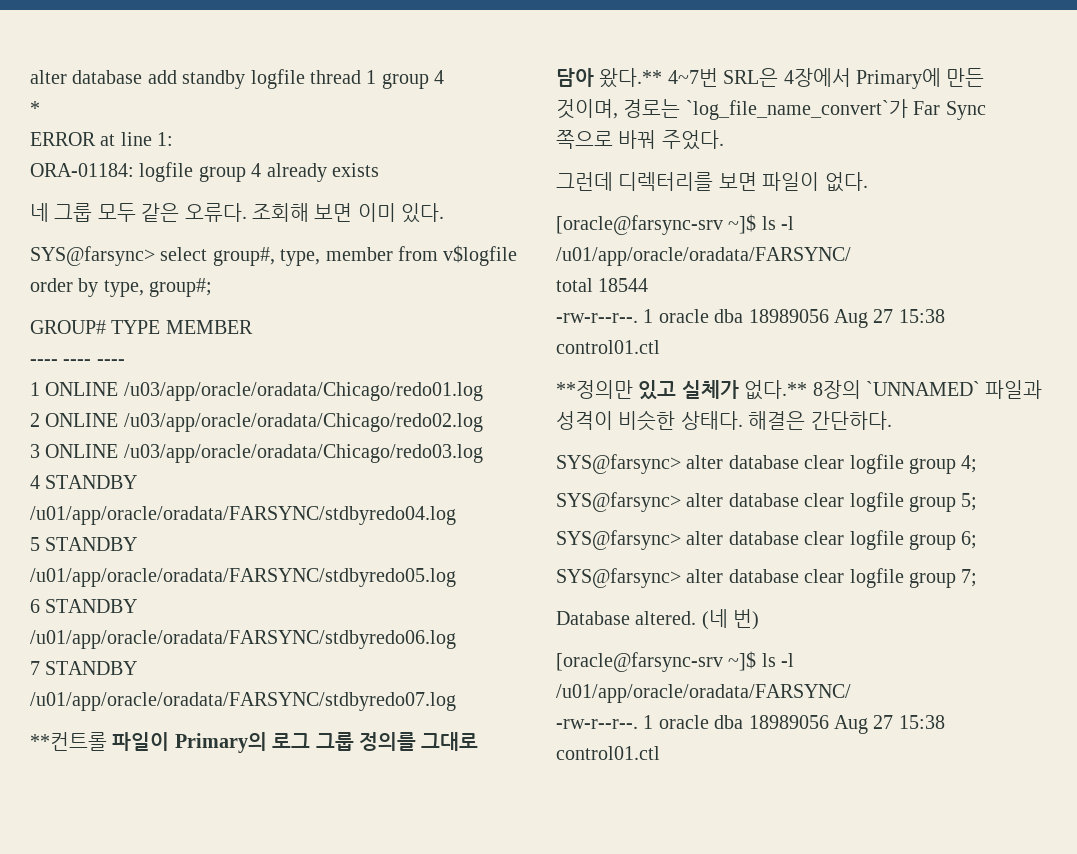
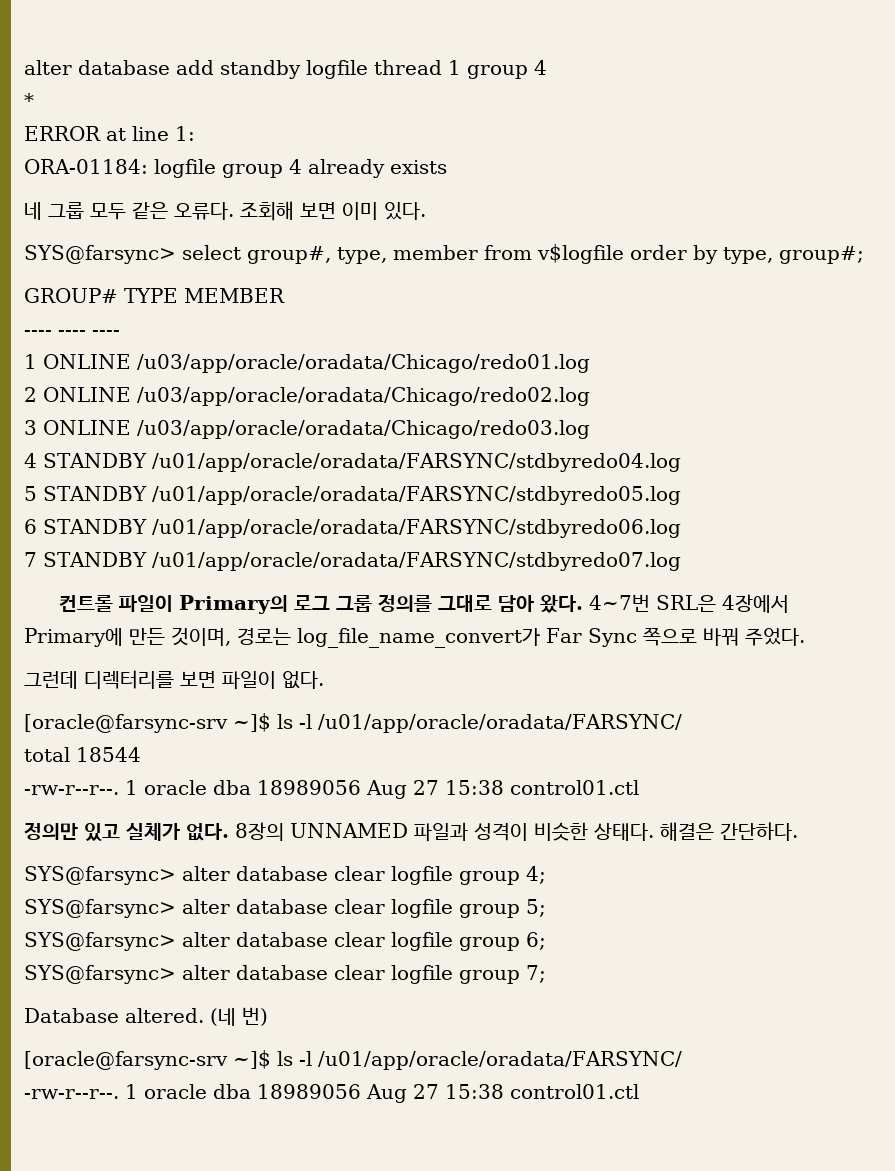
- **컨트롤 파일이 Primary의 로그 그룹 정의를 그대로 담아 왔다.** 4~7번 SRL은 4장에서 Primary에 만든 것이며, 경로는 `log_file_name_convert`가 Far Sync 쪽으로 바꿔 주었다.
+ 컨트롤 파일이 Primary의 로그 그룹 정의를 그대로 담아 왔다. 4~7번 SRL은 4장에서 Primary에 만든 것이며, 경로는 log_file_name_convert가 Far Sync 쪽으로 바꿔 주었다.
- **정의만 있고 실체가 없다.** 8장의 `UNNAMED` 파일과 성격이 비슷한 상태다.
+ 정의만 있고 실체가 없다. 8장의 UNNAMED 파일과 성격이 비슷한 상태다.

